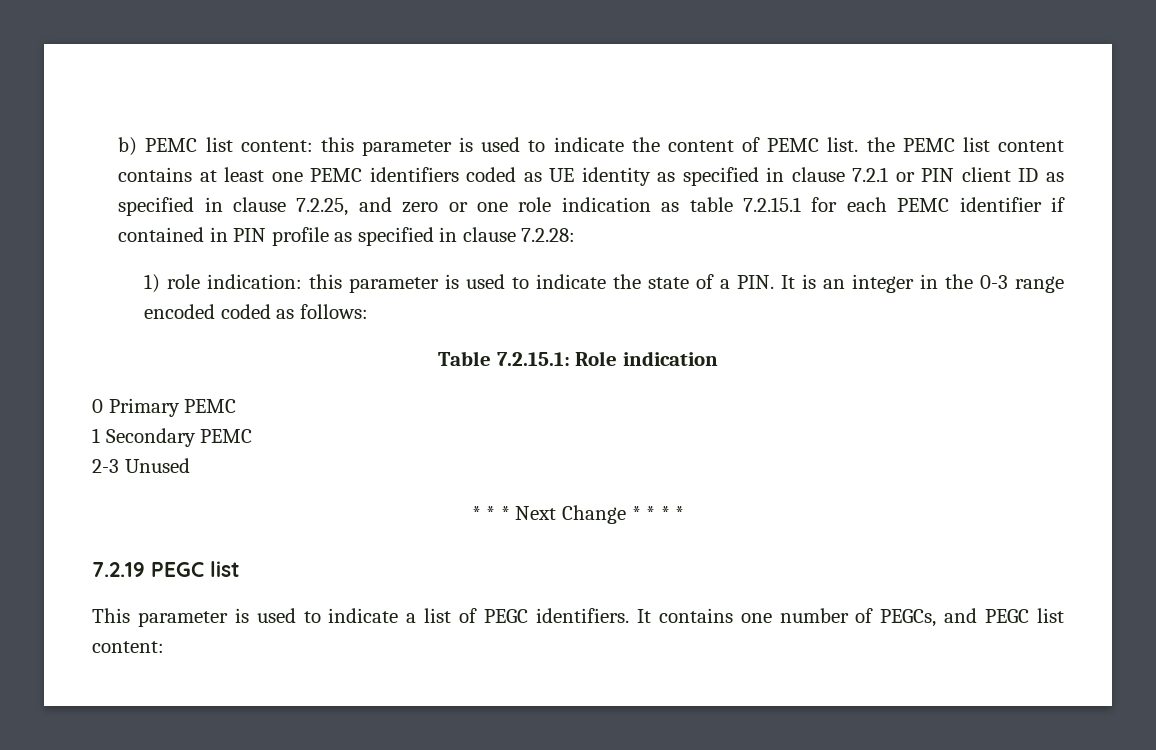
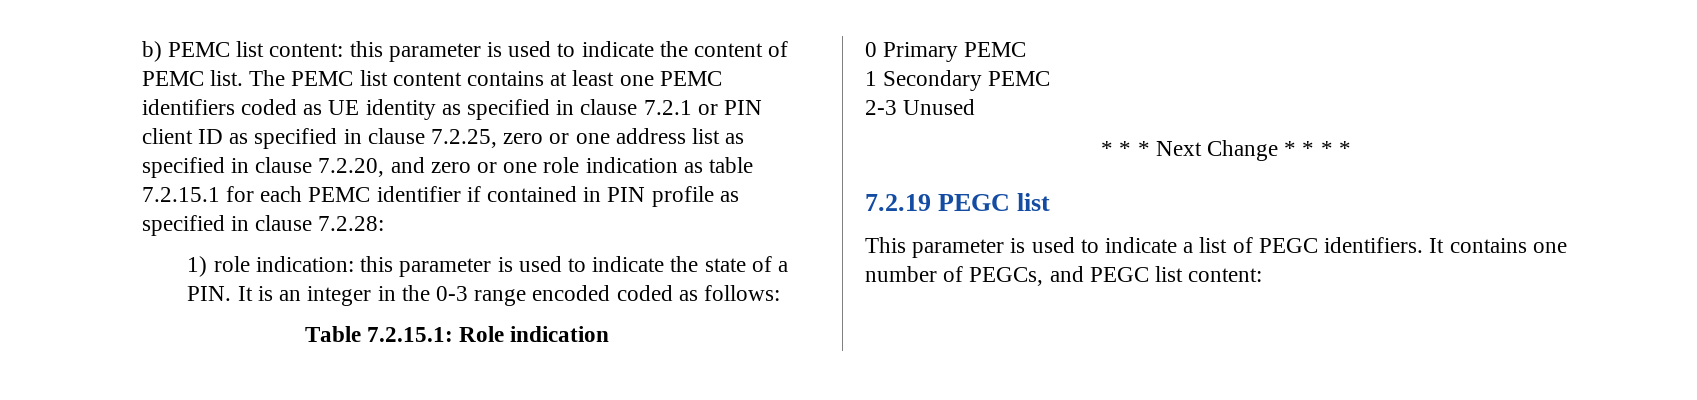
- this parameter is used to indicate the content of PEMC list. the PEMC list content contains at least one PEMC identifiers coded as UE identity as specified in clause 7.2.1 or PIN client ID as specified in clause 7.2.25, and zero or one role indication as table 7.2.15.1 for each PEMC identifier if contained in PIN profile as specified in clause 7.2.28:
+ this parameter is used to indicate the content of PEMC list. The PEMC list content contains at least one PEMC identifiers coded as UE identity as specified in clause 7.2.1 or PIN client ID as specified in clause 7.2.25, zero or one address list as specified in clause 7.2.20, and zero or one role indication as table 7.2.15.1 for each PEMC identifier if contained in PIN profile as specified in clause 7.2.28:

